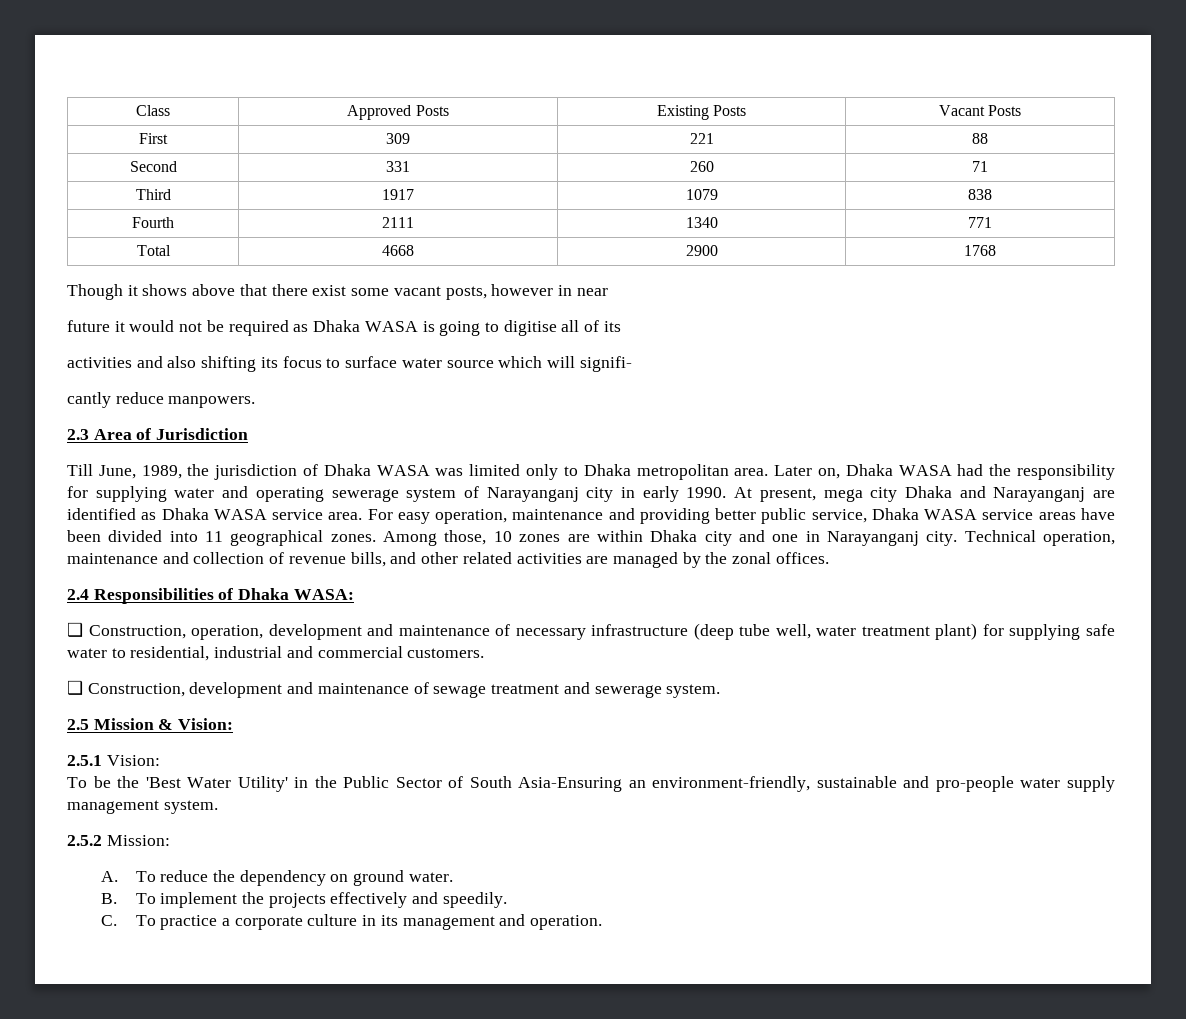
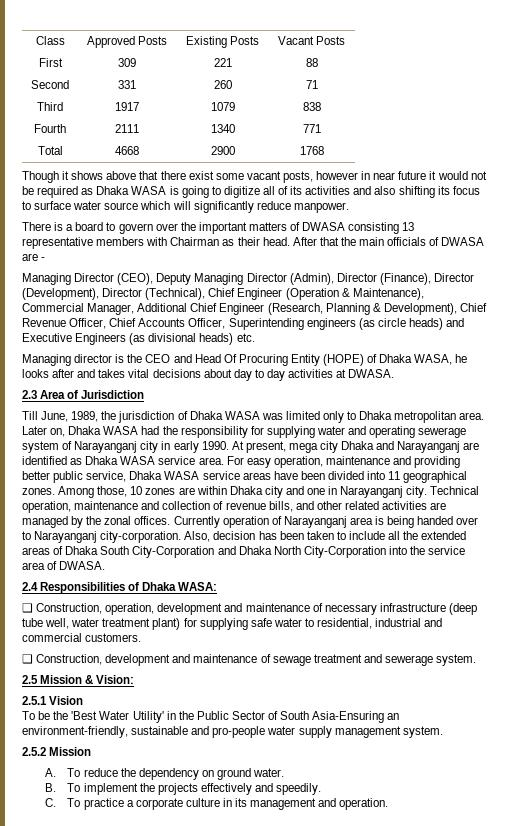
- Though it shows above that there exist some vacant posts, however in near
- future it would not be required as Dhaka WASA is going to digitise all of its
- activities and also shifting its focus to surface water source which will signifi-
- cantly reduce manpowers.
+ Though it shows above that there exist some vacant posts, however in near future it would not be required as Dhaka WASA is going to digitize all of its activities and also shifting its focus to surface water source which will significantly reduce manpower.
+ There is a board to govern over the important matters of DWASA consisting 13 representative members with Chairman as their head. After that the main officials of DWASA are -
+ Managing Director (CEO), Deputy Managing Director (Admin), Director (Finance), Director (Development), Director (Technical), Chief Engineer (Operation & Maintenance), Commercial Manager, Additional Chief Engineer (Research, Planning & Development), Chief Revenue Officer, Chief Accounts Officer, Superintending engineers (as circle heads) and Executive Engineers (as divisional heads) etc.
+ Managing director is the CEO and Head Of Procuring Entity (HOPE) of Dhaka WASA, he looks after and takes vital decisions about day to day activities at DWASA.
+ Currently operation of Narayanganj area is being handed over to Narayanganj city-corporation. Also, decision has been taken to include all the extended areas of Dhaka South City-Corporation and Dhaka North City-Corporation into the service area of DWASA.
- 2.5.1 Vision:
+ 2.5.1 Vision
- 2.5.2 Mission:
+ 2.5.2 Mission

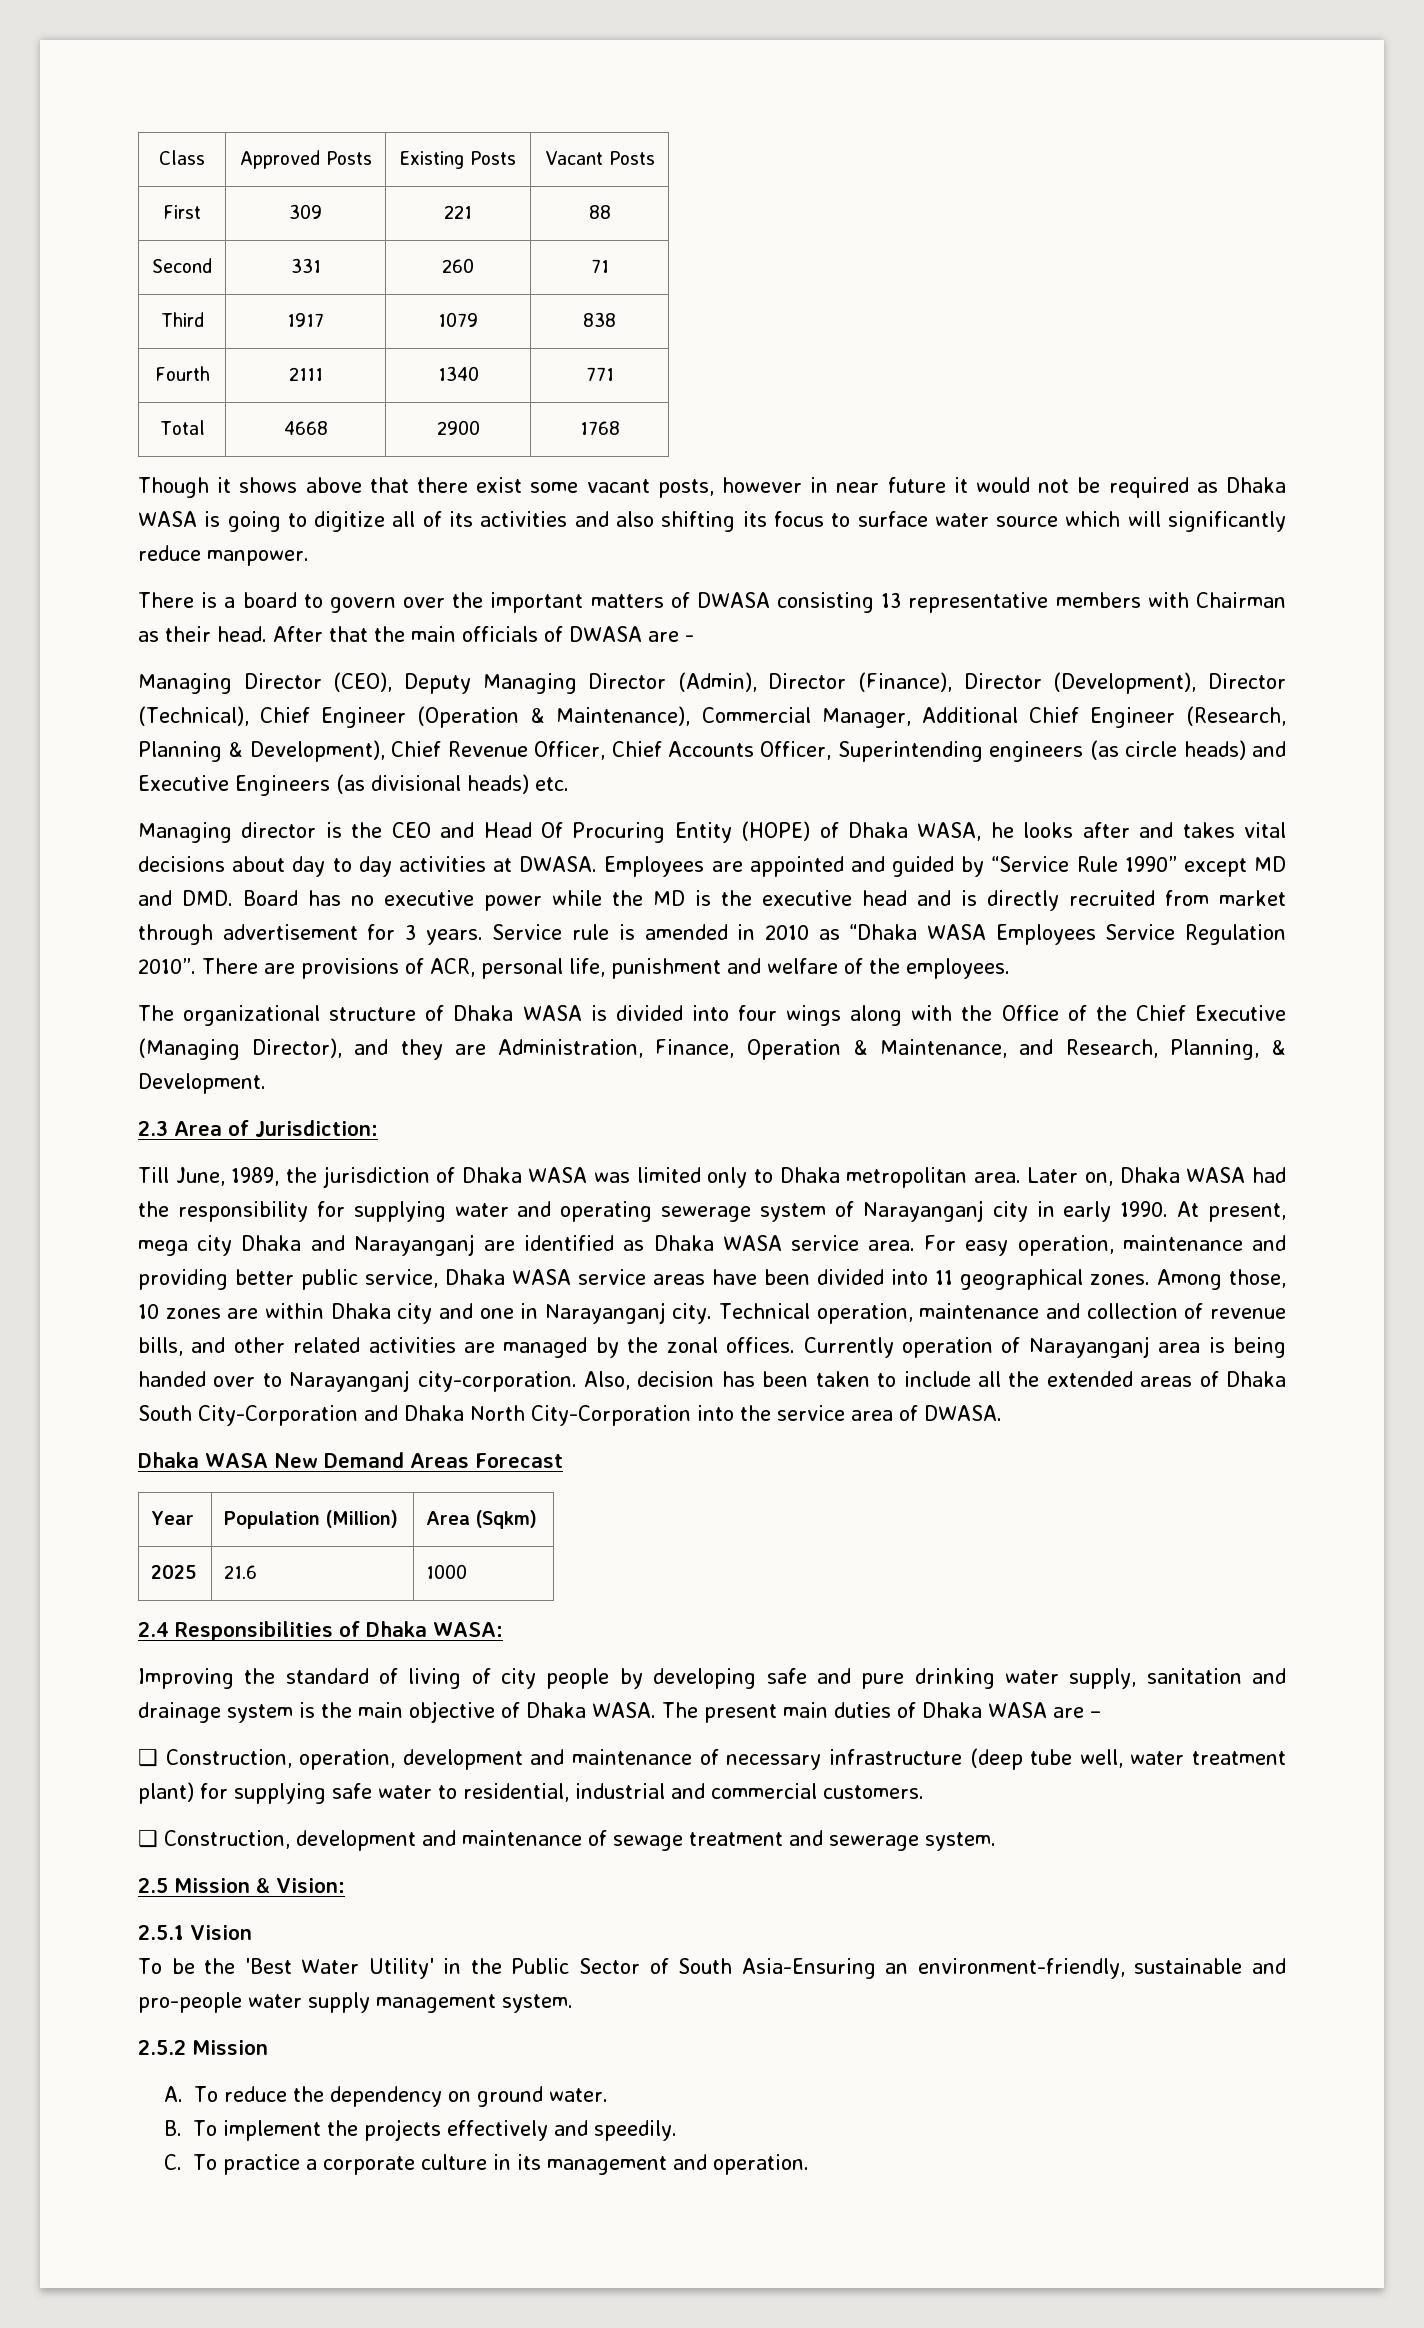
+ Employees are appointed and guided by “Service Rule 1990” except MD and DMD. Board has no executive power while the MD is the executive head and is directly recruited from market through advertisement for 3 years. Service rule is amended in 2010 as “Dhaka WASA Employees Service Regulation 2010”. There are provisions of ACR, personal life, punishment and welfare of the employees.
+ The organizational structure of Dhaka WASA is divided into four wings along with the Office of the Chief Executive (Managing Director), and they are Administration, Finance, Operation & Maintenance, and Research, Planning, & Development.
- 2.3 Area of Jurisdiction
+ 2.3 Area of Jurisdiction:
+ Dhaka WASA New Demand Areas Forecast
+ Year | Population (Million) | Area (Sqkm)
+ 2025 | 21.6 | 1000
+ Improving the standard of living of city people by developing safe and pure drinking water supply, sanitation and drainage system is the main objective of Dhaka WASA. The present main duties of Dhaka WASA are –

